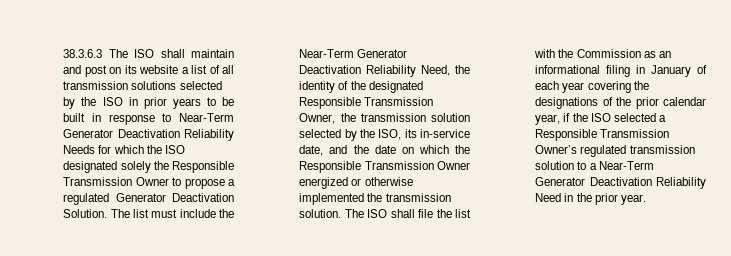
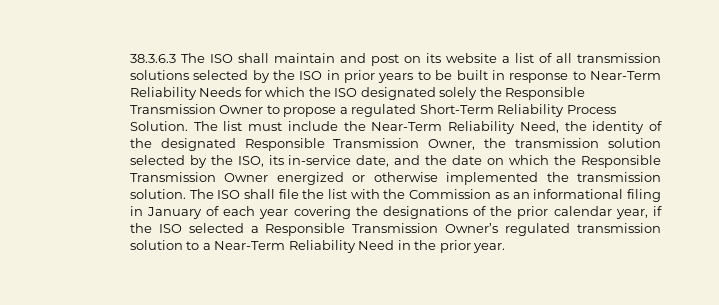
- 38.3.6.3 The ISO shall maintain and post on its website a list of all transmission solutions selected by the ISO in prior years to be built in response to Near-Term Generator Deactivation Reliability Needs for which the ISO designated solely the Responsible Transmission Owner to propose a regulated Generator Deactivation Solution.
+ 38.3.6.3 The ISO shall maintain and post on its website a list of all transmission solutions selected by the ISO in prior years to be built in response to Near-Term Reliability Needs for which the ISO designated solely the Responsible Transmission Owner to propose a regulated Short-Term Reliability Process Solution.
- The list must include the Near-Term Generator Deactivation Reliability Need, the identity of the designated Responsible Transmission Owner, the transmission solution selected by the ISO, its in-service date, and the date on which the Responsible Transmission Owner energized or otherwise implemented the transmission solution.
+ The list must include the Near-Term Reliability Need, the identity of the designated Responsible Transmission Owner, the transmission solution selected by the ISO, its in-service date, and the date on which the Responsible Transmission Owner energized or otherwise implemented the transmission solution.
- The ISO shall file the list with the Commission as an informational filing in January of each year covering the designations of the prior calendar year, if the ISO selected a Responsible Transmission Owner’s regulated transmission solution to a Near-Term Generator Deactivation Reliability Need in the prior year.
+ The ISO shall file the list with the Commission as an informational filing in January of each year covering the designations of the prior calendar year, if the ISO selected a Responsible Transmission Owner’s regulated transmission solution to a Near-Term Reliability Need in the prior year.

